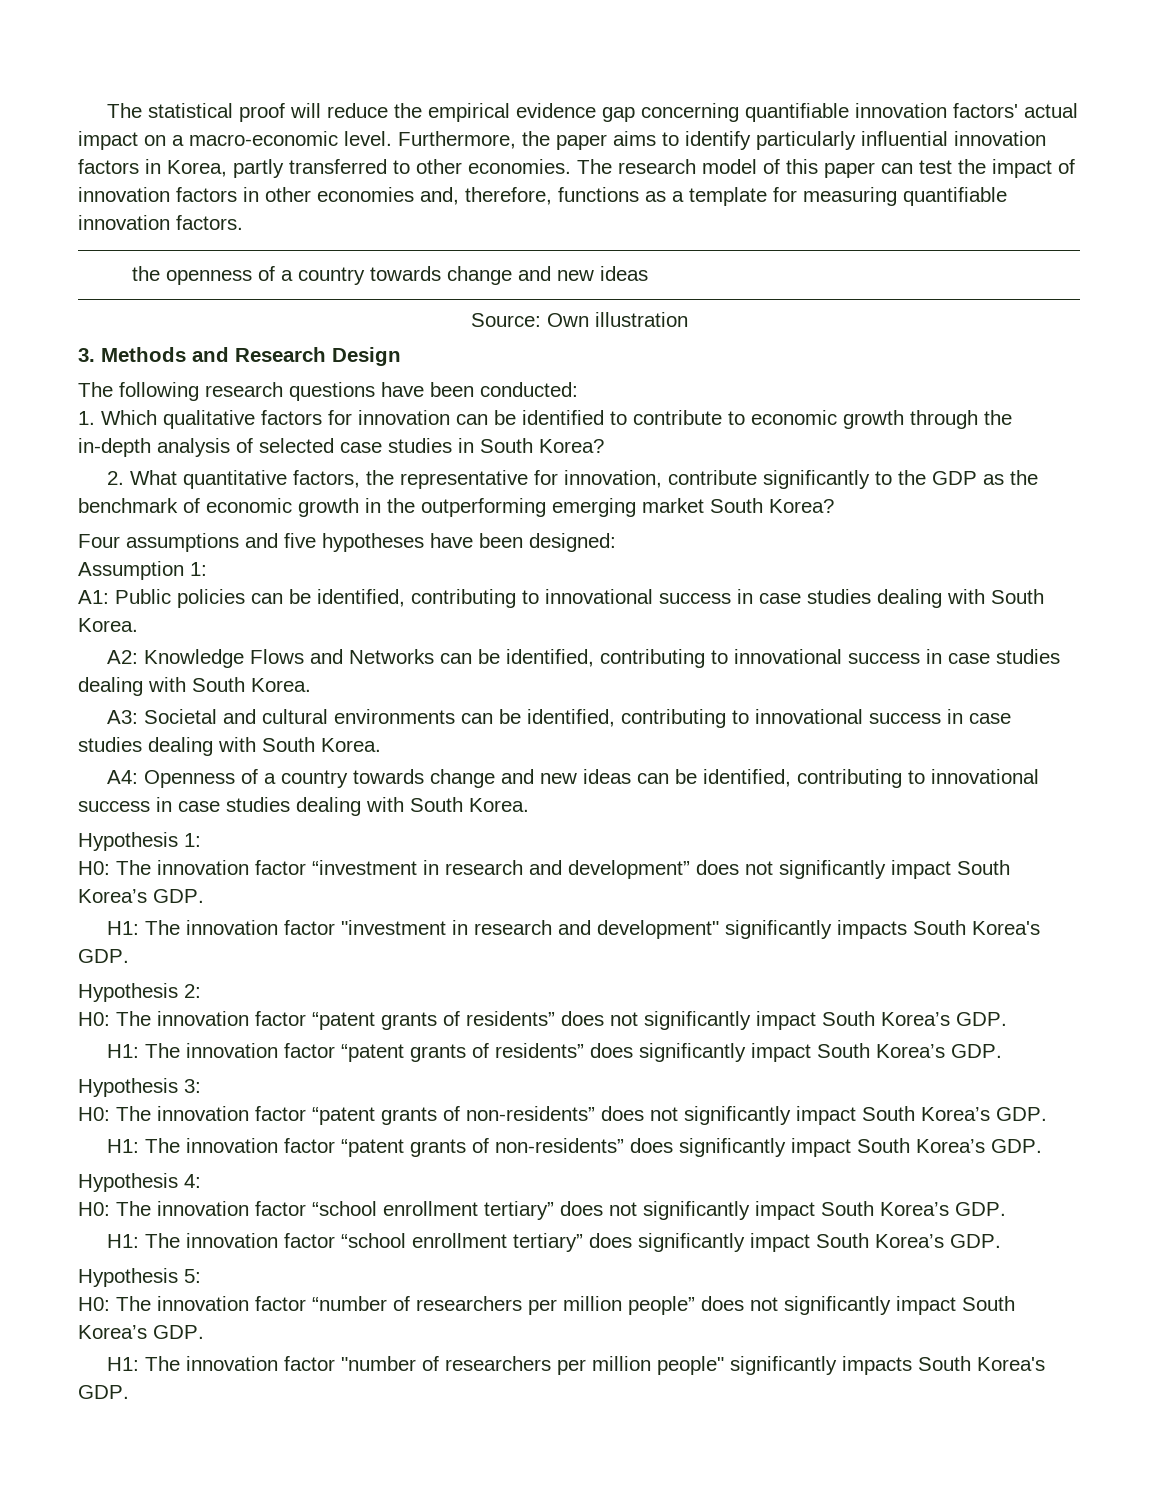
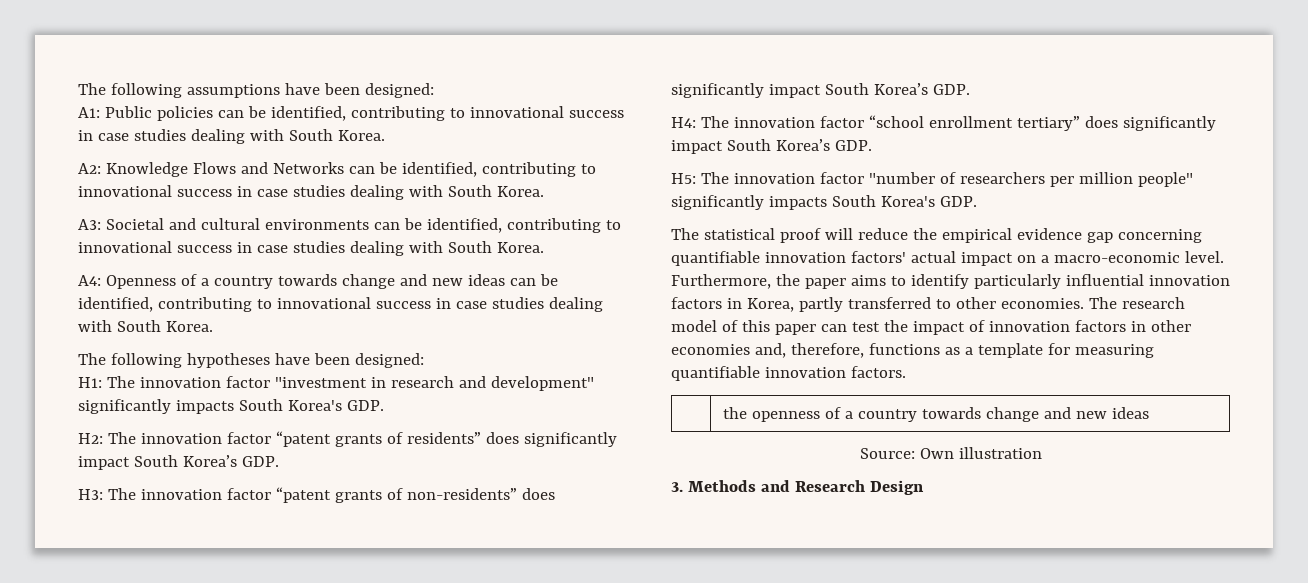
+ The following assumptions have been designed:
+ A1: Public policies can be identified, contributing to innovational success in case studies dealing with South Korea.
+ A2: Knowledge Flows and Networks can be identified, contributing to innovational success in case studies dealing with South Korea.
+ A3: Societal and cultural environments can be identified, contributing to innovational success in case studies dealing with South Korea.
+ A4: Openness of a country towards change and new ideas can be identified, contributing to innovational success in case studies dealing with South Korea.
+ The following hypotheses have been designed:
+ H1: The innovation factor "investment in research and development" significantly impacts South Korea's GDP.
+ H2: The innovation factor “patent grants of residents” does significantly impact South Korea’s GDP.
+ H3: The innovation factor “patent grants of non-residents” does significantly impact South Korea’s GDP.
+ H4: The innovation factor “school enrollment tertiary” does significantly impact South Korea’s GDP.
+ H5: The innovation factor "number of researchers per million people" significantly impacts South Korea's GDP.
- The following research questions have been conducted:
- 1. Which qualitative factors for innovation can be identified to contribute to economic growth through the in-depth analysis of selected case studies in South Korea?
- 2. What quantitative factors, the representative for innovation, contribute significantly to the GDP as the benchmark of economic growth in the outperforming emerging market South Korea?
- Four assumptions and five hypotheses have been designed:
- Assumption 1:
- A1: Public policies can be identified, contributing to innovational success in case studies dealing with South Korea.
- A2: Knowledge Flows and Networks can be identified, contributing to innovational success in case studies dealing with South Korea.
- A3: Societal and cultural environments can be identified, contributing to innovational success in case studies dealing with South Korea.
- A4: Openness of a country towards change and new ideas can be identified, contributing to innovational success in case studies dealing with South Korea.
- Hypothesis 1:
- H0: The innovation factor “investment in research and development” does not significantly impact South Korea’s GDP.
- H1: The innovation factor "investment in research and development" significantly impacts South Korea's GDP.
- Hypothesis 2:
- H0: The innovation factor “patent grants of residents” does not significantly impact South Korea’s GDP.
- H1: The innovation factor “patent grants of residents” does significantly impact South Korea’s GDP.
- Hypothesis 3:
- H0: The innovation factor “patent grants of non-residents” does not significantly impact South Korea’s GDP.
- H1: The innovation factor “patent grants of non-residents” does significantly impact South Korea’s GDP.
- Hypothesis 4:
- H0: The innovation factor “school enrollment tertiary” does not significantly impact South Korea’s GDP.
- H1: The innovation factor “school enrollment tertiary” does significantly impact South Korea’s GDP.
- Hypothesis 5:
- H0: The innovation factor “number of researchers per million people” does not significantly impact South Korea’s GDP.
- H1: The innovation factor "number of researchers per million people" significantly impacts South Korea's GDP.

